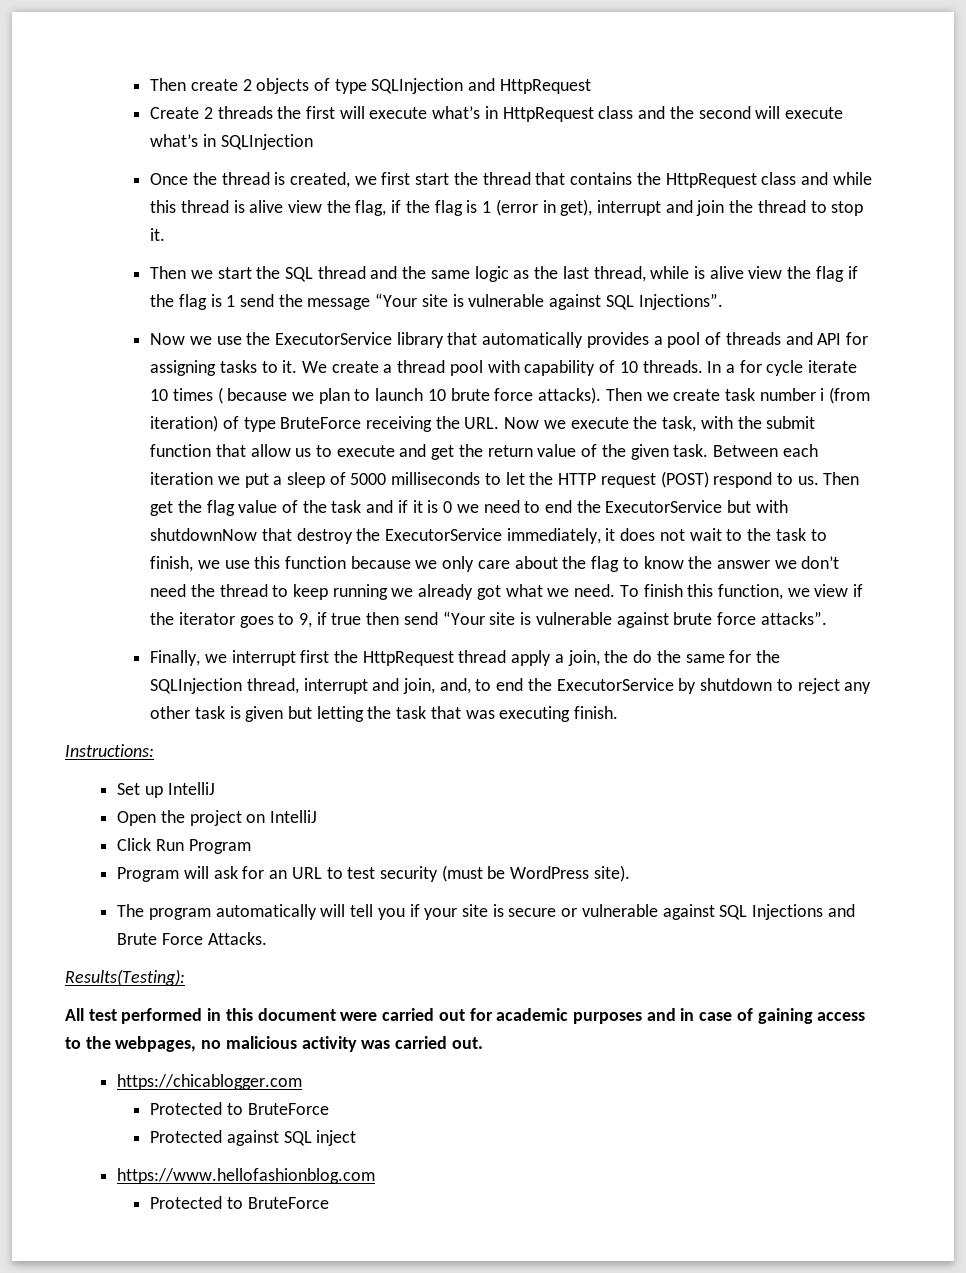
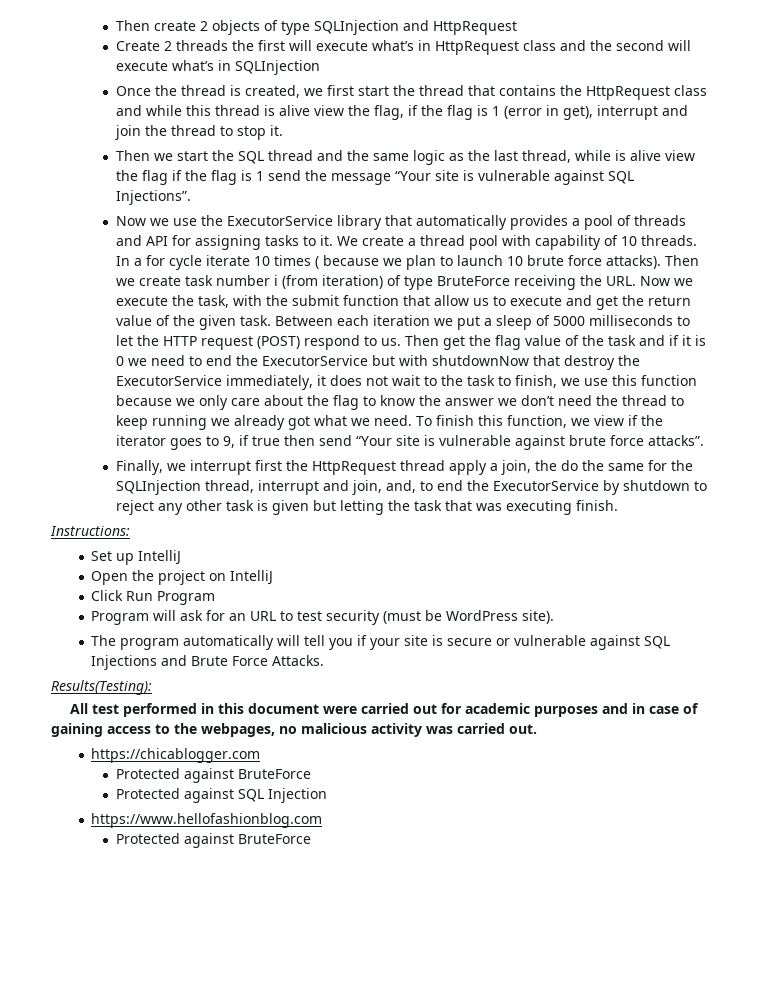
  https://chicablogger.com
- Protected to BruteForce
+ Protected against BruteForce
- Protected against SQL inject
+ Protected against SQL Injection
  https://www.hellofashionblog.com
- Protected to BruteForce
+ Protected against BruteForce

